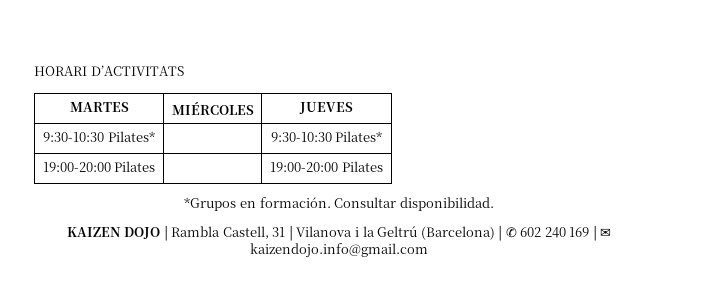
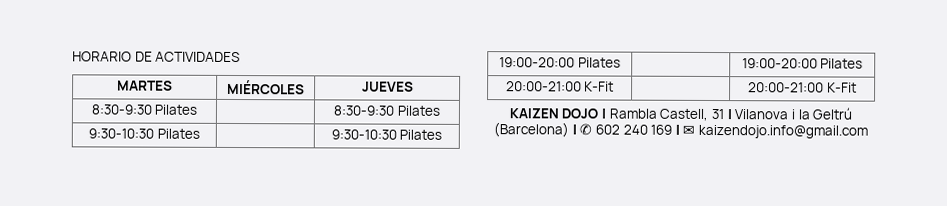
- HORARI D’ACTIVITATS
+ HORARIO DE ACTIVIDADES
- 9:30-10:30 Pilates* | | 9:30-10:30 Pilates*
+ 8:30-9:30 Pilates | | 8:30-9:30 Pilates
+ 9:30-10:30 Pilates | | 9:30-10:30 Pilates
- *Grupos en formación. Consultar disponibilidad.
+ 20:00-21:00 K-Fit | | 20:00-21:00 K-Fit

